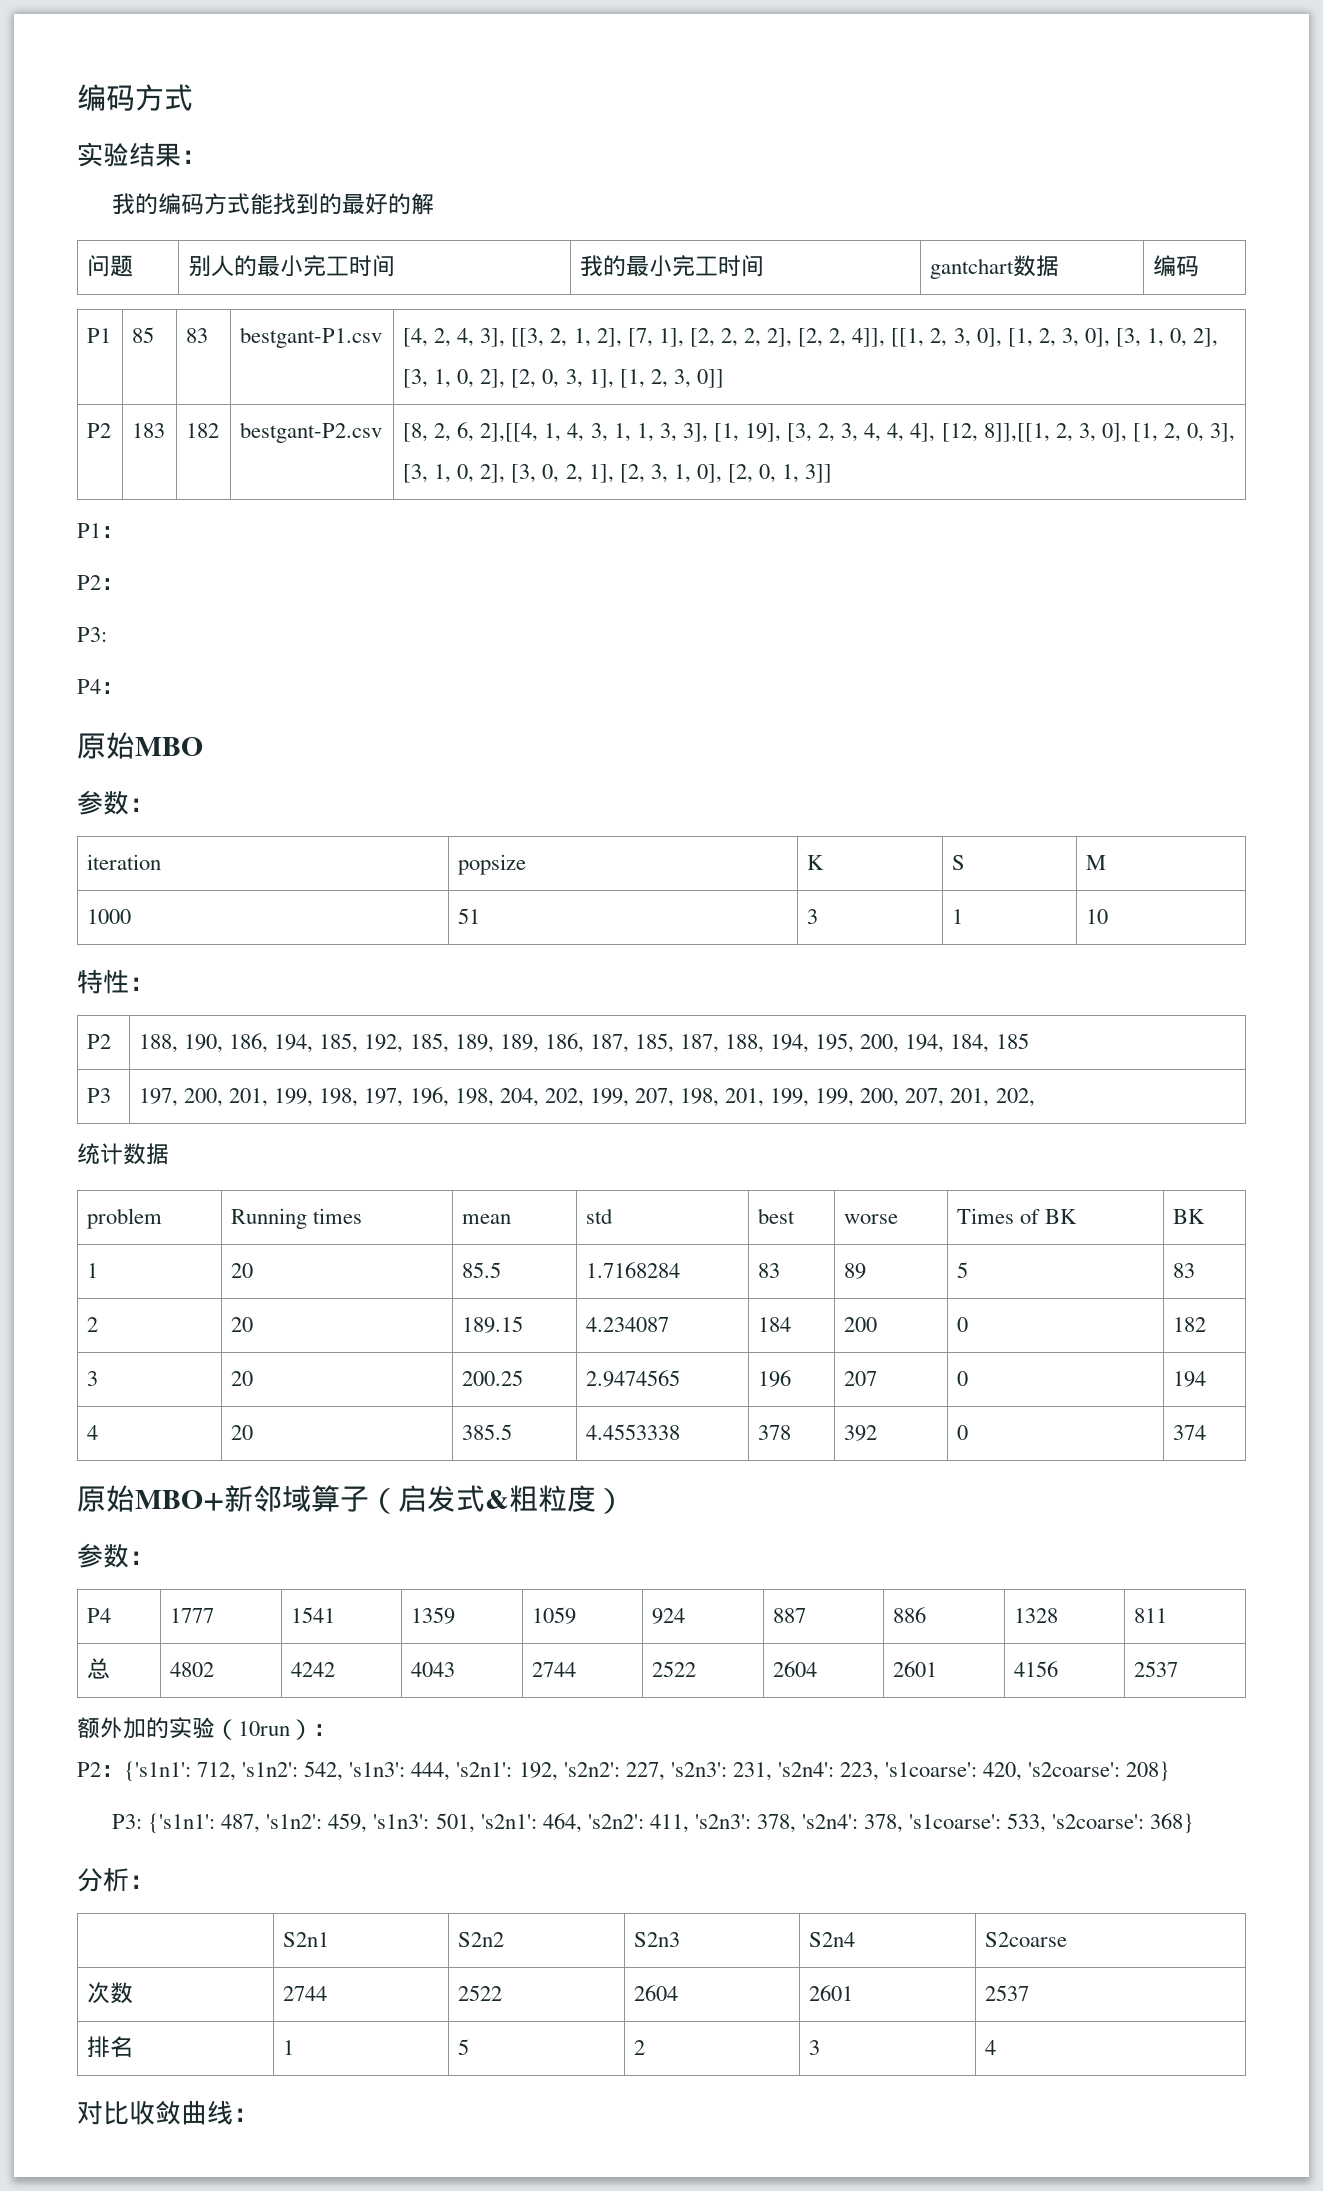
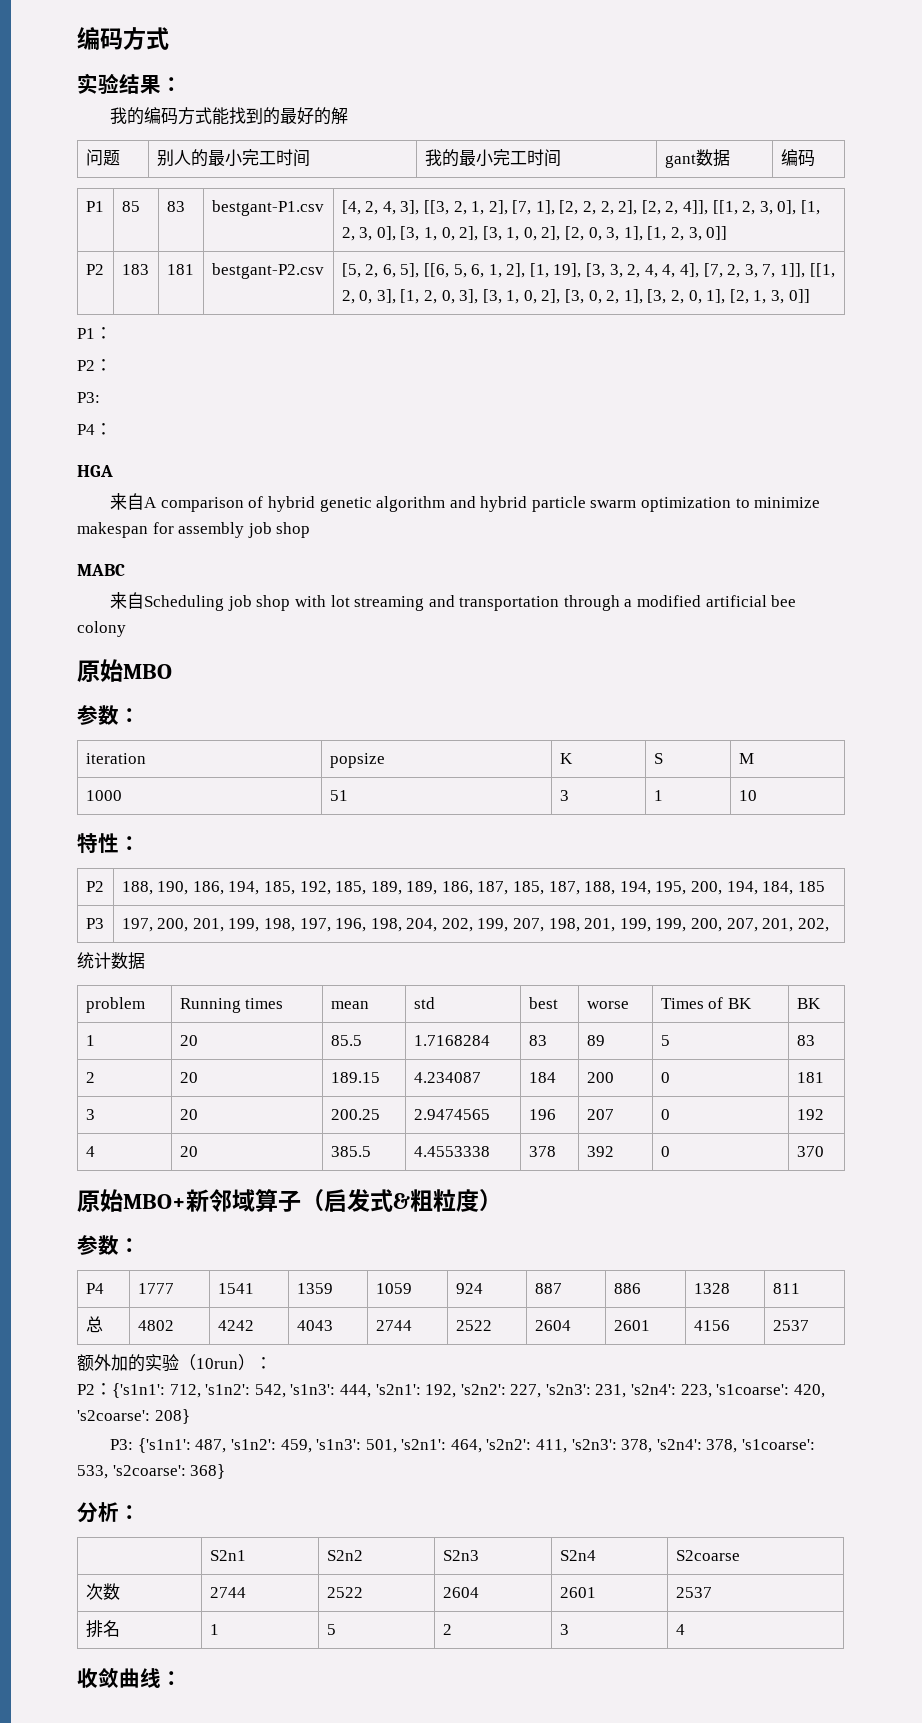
- 问题 | 别人的最小完工时间 | 我的最小完工时间 | gantchart数据 | 编码
+ 问题 | 别人的最小完工时间 | 我的最小完工时间 | gant数据 | 编码
- 183 | 182
+ 183 | 181
- [8, 2, 6, 2],[[4, 1, 4, 3, 1, 1, 3, 3], [1, 19], [3, 2, 3, 4, 4, 4], [12, 8]],[[1, 2, 3, 0], [1, 2, 0, 3], [3, 1, 0, 2], [3, 0, 2, 1], [2, 3, 1, 0], [2, 0, 1, 3]]
+ [5, 2, 6, 5], [[6, 5, 6, 1, 2], [1, 19], [3, 3, 2, 4, 4, 4], [7, 2, 3, 7, 1]], [[1, 2, 0, 3], [1, 2, 0, 3], [3, 1, 0, 2], [3, 0, 2, 1], [3, 2, 0, 1], [2, 1, 3, 0]]
+ HGA
+ 来自A comparison of hybrid genetic algorithm and hybrid particle swarm optimization to minimize makespan for assembly job shop
+ MABC
+ 来自Scheduling job shop with lot streaming and transportation through a modified artificial bee colony
- 2 | 20 | 189.15 | 4.234087 | 184 | 200 | 0 | 182
+ 2 | 20 | 189.15 | 4.234087 | 184 | 200 | 0 | 181
- 3 | 20 | 200.25 | 2.9474565 | 196 | 207 | 0 | 194
+ 3 | 20 | 200.25 | 2.9474565 | 196 | 207 | 0 | 192
- 4 | 20 | 385.5 | 4.4553338 | 378 | 392 | 0 | 374
+ 4 | 20 | 385.5 | 4.4553338 | 378 | 392 | 0 | 370
- 对比收敛曲线：
+ 收敛曲线：

